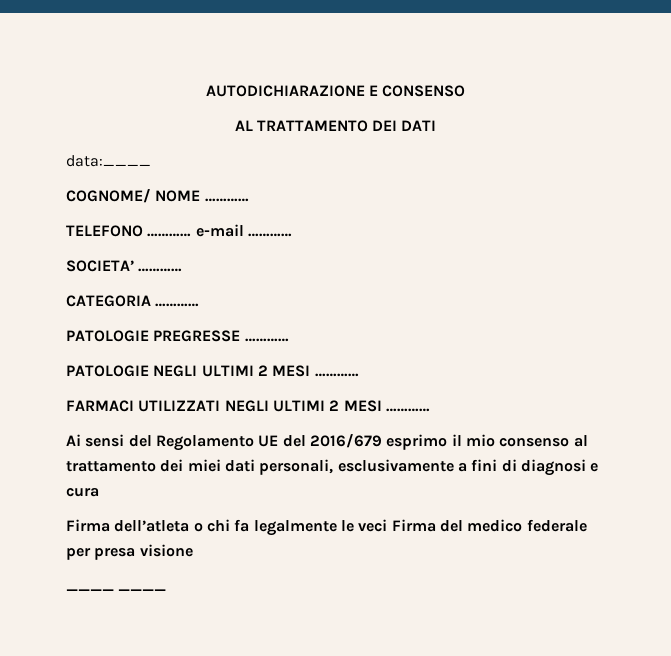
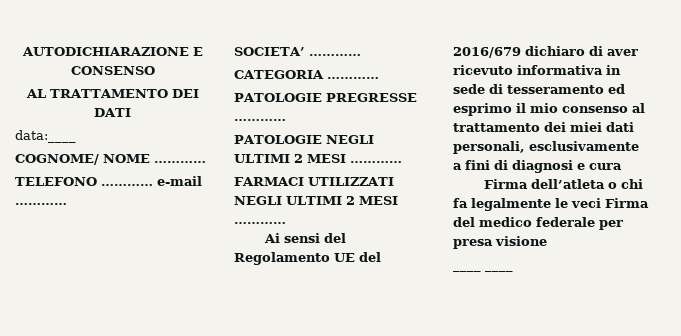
- Ai sensi del Regolamento UE del 2016/679 esprimo il mio consenso al trattamento dei miei dati personali, esclusivamente a fini di diagnosi e cura
+ Ai sensi del Regolamento UE del 2016/679 dichiaro di aver ricevuto informativa in sede di tesseramento ed esprimo il mio consenso al trattamento dei miei dati personali, esclusivamente a fini di diagnosi e cura

